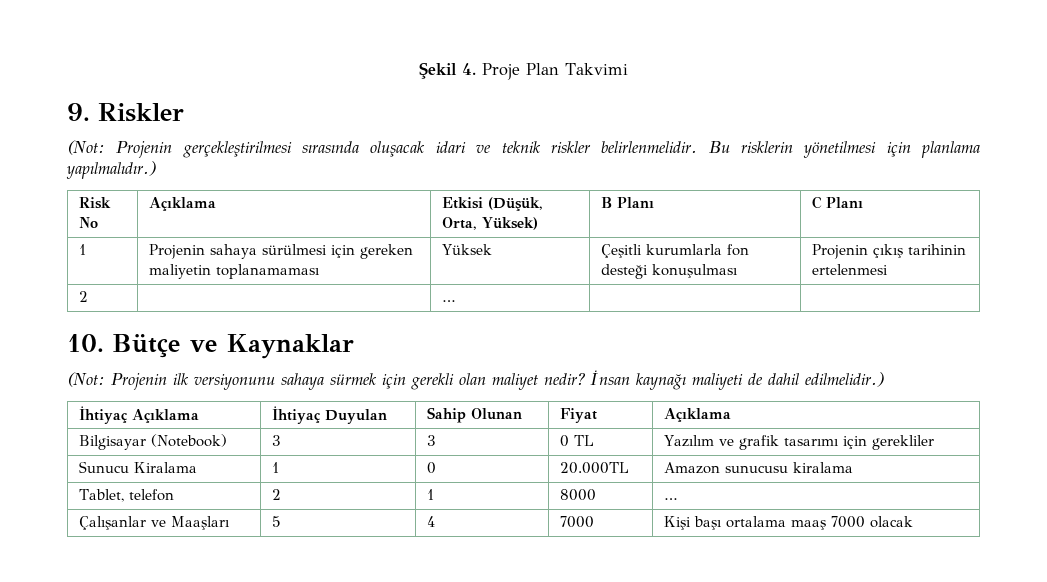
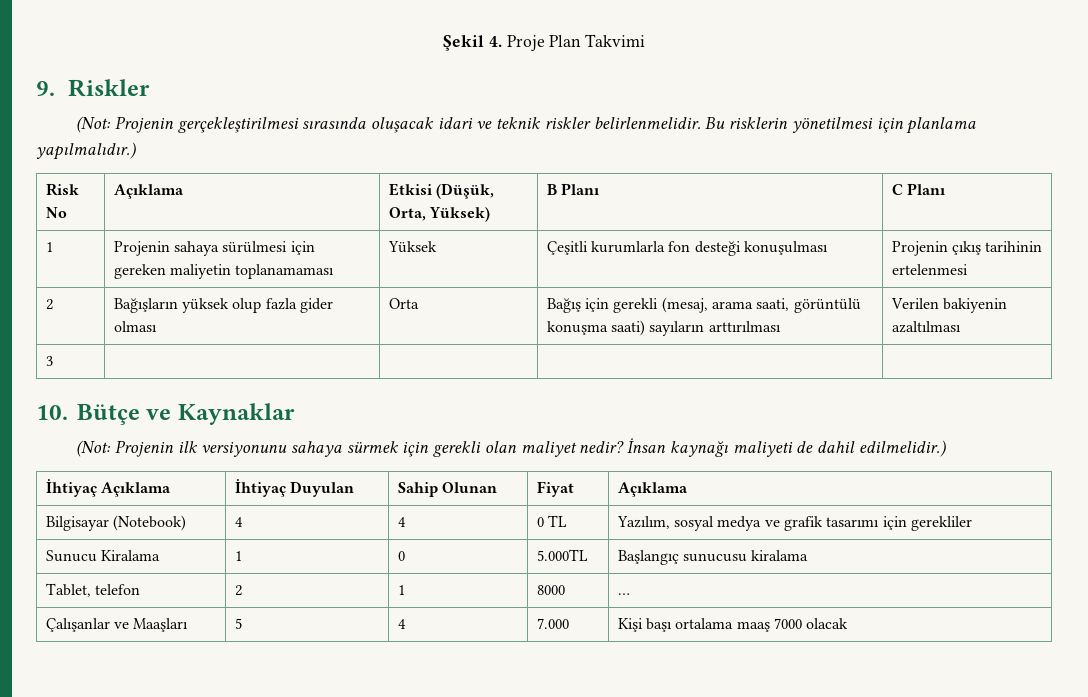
- 2 | | … | |
+ 2 | Bağışların yüksek olup fazla gider olması | Orta | Bağış için gerekli (mesaj, arama saati, görüntülü konuşma saati) sayıların arttırılması | Verilen bakiyenin azaltılması
+ 3 | | | |
- Bilgisayar (Notebook) | 3 | 3 | 0 TL | Yazılım ve grafik tasarımı için gerekliler
+ Bilgisayar (Notebook) | 4 | 4 | 0 TL | Yazılım, sosyal medya ve grafik tasarımı için gerekliler
- Sunucu Kiralama | 1 | 0 | 20.000TL | Amazon sunucusu kiralama
+ Sunucu Kiralama | 1 | 0 | 5.000TL | Başlangıç sunucusu kiralama
- Çalışanlar ve Maaşları | 5 | 4 | 7000 | Kişi başı ortalama maaş 7000 olacak
+ Çalışanlar ve Maaşları | 5 | 4 | 7.000 | Kişi başı ortalama maaş 7000 olacak

